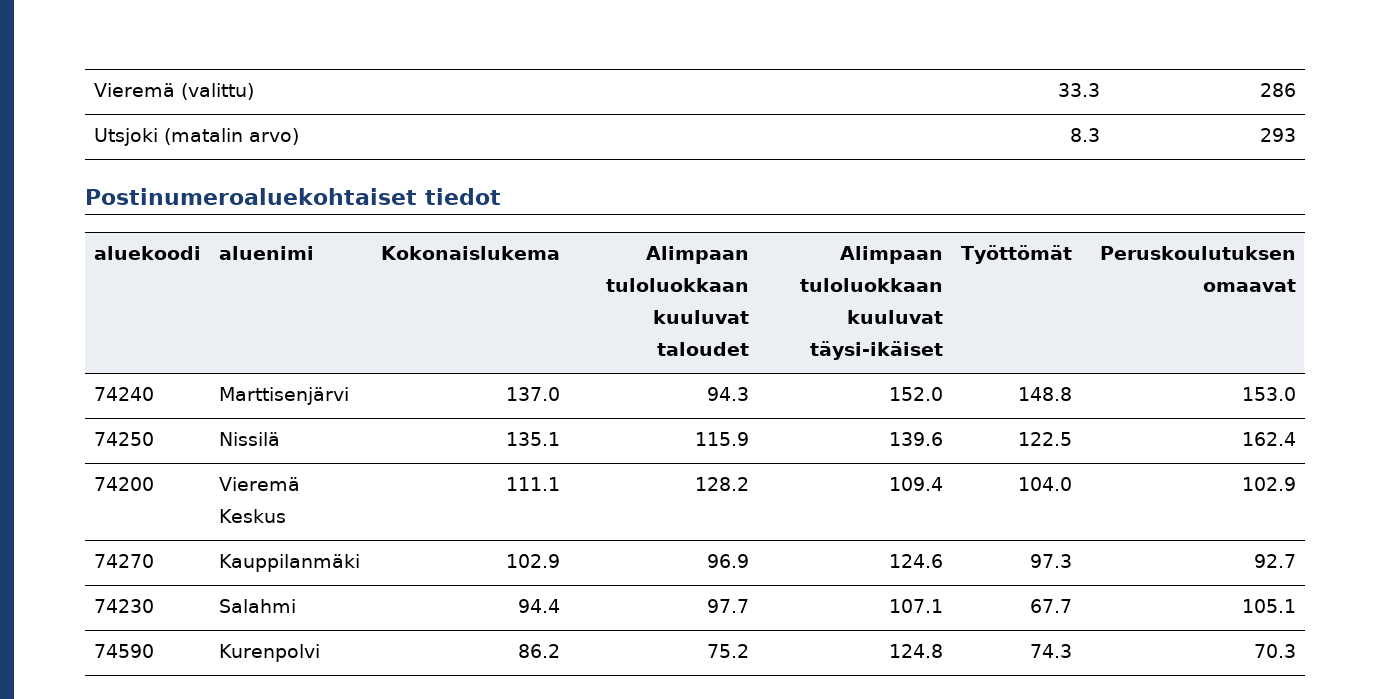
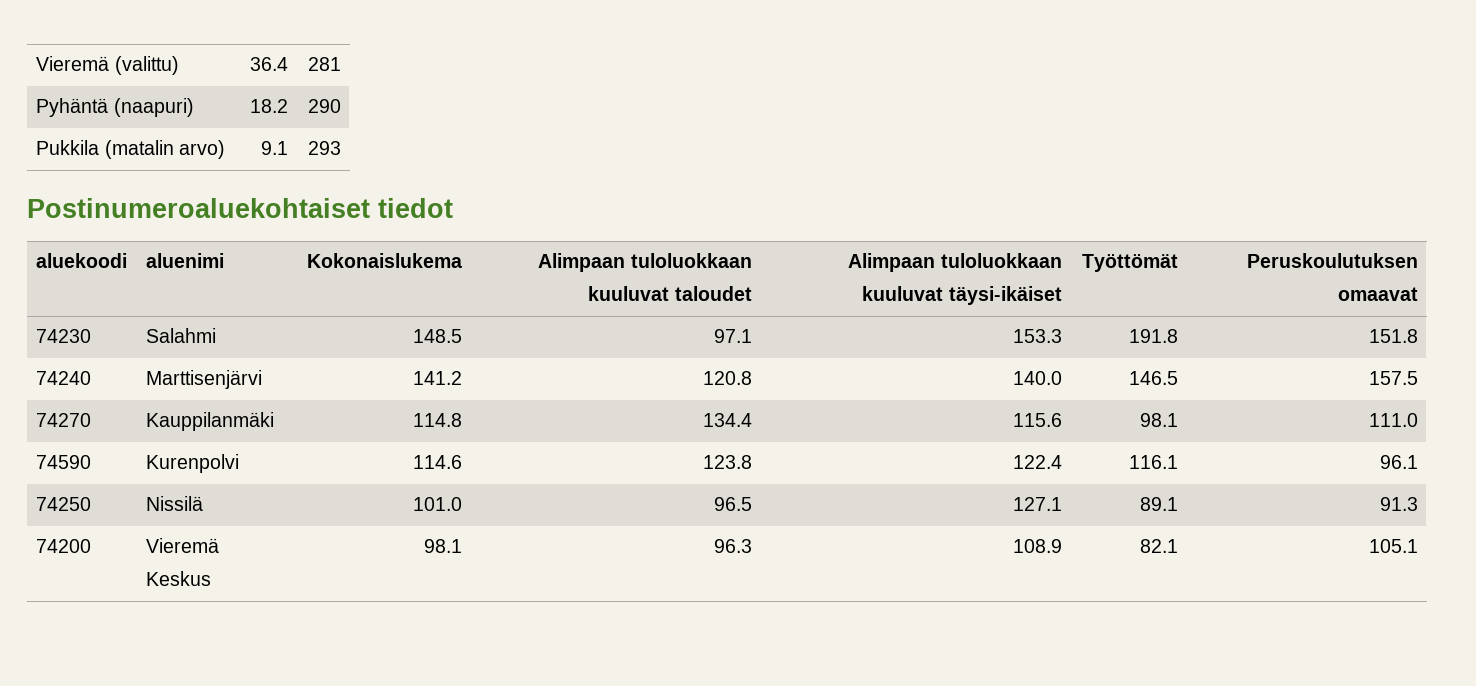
- Vieremä (valittu) | 33.3 | 286
- Utsjoki (matalin arvo) | 8.3 | 293
+ Vieremä (valittu) | 36.4 | 281
+ Pyhäntä (naapuri) | 18.2 | 290
+ Pukkila (matalin arvo) | 9.1 | 293
- 74240 | Marttisenjärvi | 137.0 | 94.3 | 152.0 | 148.8 | 153.0
- 74250 | Nissilä | 135.1 | 115.9 | 139.6 | 122.5 | 162.4
- 74200 | Vieremä Keskus | 111.1 | 128.2 | 109.4 | 104.0 | 102.9
- 74270 | Kauppilanmäki | 102.9 | 96.9 | 124.6 | 97.3 | 92.7
- 74230 | Salahmi | 94.4 | 97.7 | 107.1 | 67.7 | 105.1
- 74590 | Kurenpolvi | 86.2 | 75.2 | 124.8 | 74.3 | 70.3
+ 74230 | Salahmi | 148.5 | 97.1 | 153.3 | 191.8 | 151.8
+ 74240 | Marttisenjärvi | 141.2 | 120.8 | 140.0 | 146.5 | 157.5
+ 74270 | Kauppilanmäki | 114.8 | 134.4 | 115.6 | 98.1 | 111.0
+ 74590 | Kurenpolvi | 114.6 | 123.8 | 122.4 | 116.1 | 96.1
+ 74250 | Nissilä | 101.0 | 96.5 | 127.1 | 89.1 | 91.3
+ 74200 | Vieremä Keskus | 98.1 | 96.3 | 108.9 | 82.1 | 105.1

